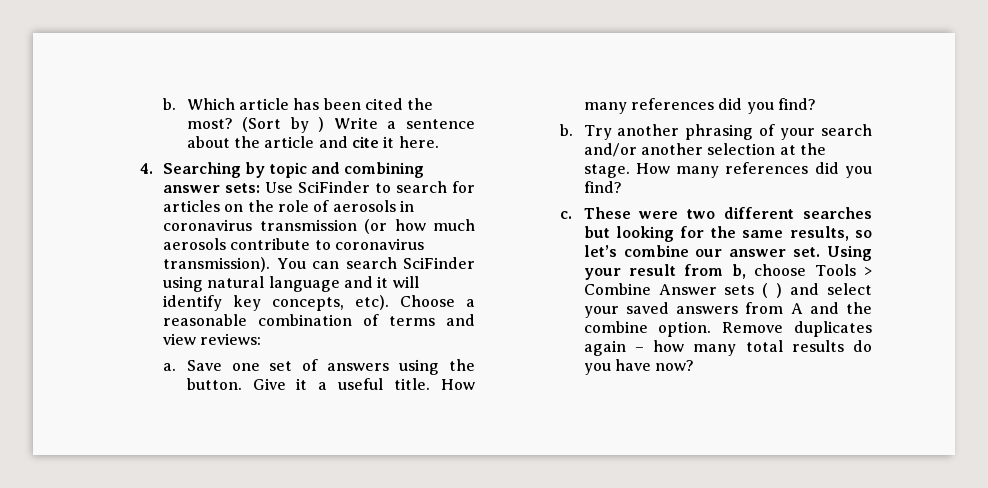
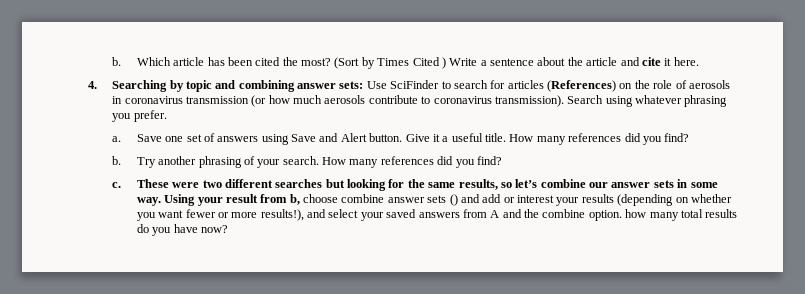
- (Sort by ) Write a sentence about the article and cite it here.
+ (Sort by Times Cited ) Write a sentence about the article and cite it here.
- 4. Searching by topic and combining answer sets: Use SciFinder to search for articles on the role of aerosols in coronavirus transmission (or how much aerosols contribute to coronavirus transmission).
+ 4. Searching by topic and combining answer sets: Use SciFinder to search for articles (References) on the role of aerosols in coronavirus transmission (or how much aerosols contribute to coronavirus transmission).
- You can search SciFinder using natural language and it will identify key concepts, etc). Choose a reasonable combination of terms and view reviews:
+ Search using whatever phrasing you prefer.
- Save one set of answers using the button.
+ Save one set of answers using Save and Alert button.
- Try another phrasing of your search and/or another selection at the stage.
+ Try another phrasing of your search.
- These were two different searches but looking for the same results, so let’s combine our answer set.
+ These were two different searches but looking for the same results, so let’s combine our answer sets in some way.
- Using your result from b, choose Tools > Combine Answer sets ( ) and select your saved answers from A and the combine option. Remove duplicates again – how many total results do you have now?
+ Using your result from b, choose combine answer sets () and add or interest your results (depending on whether you want fewer or more results!), and select your saved answers from A and the combine option. how many total results do you have now?

